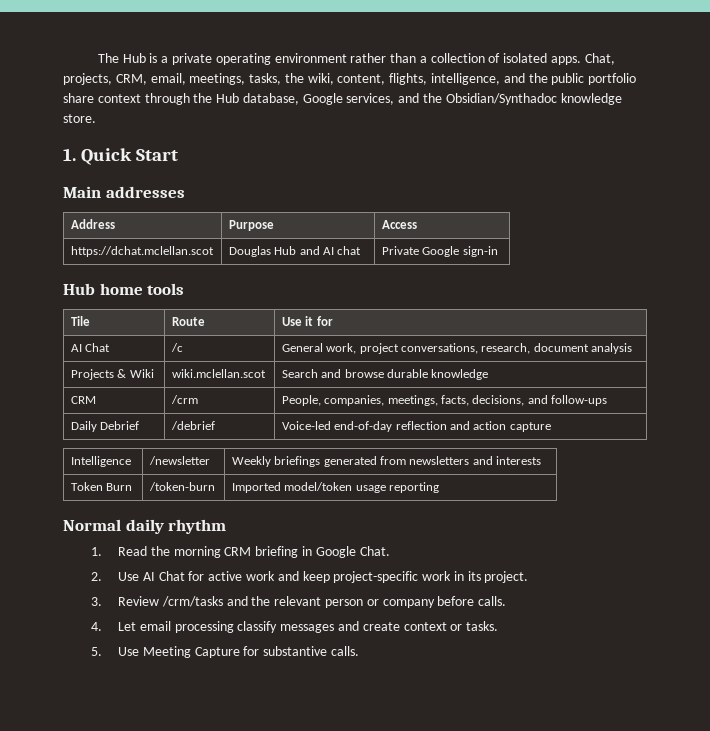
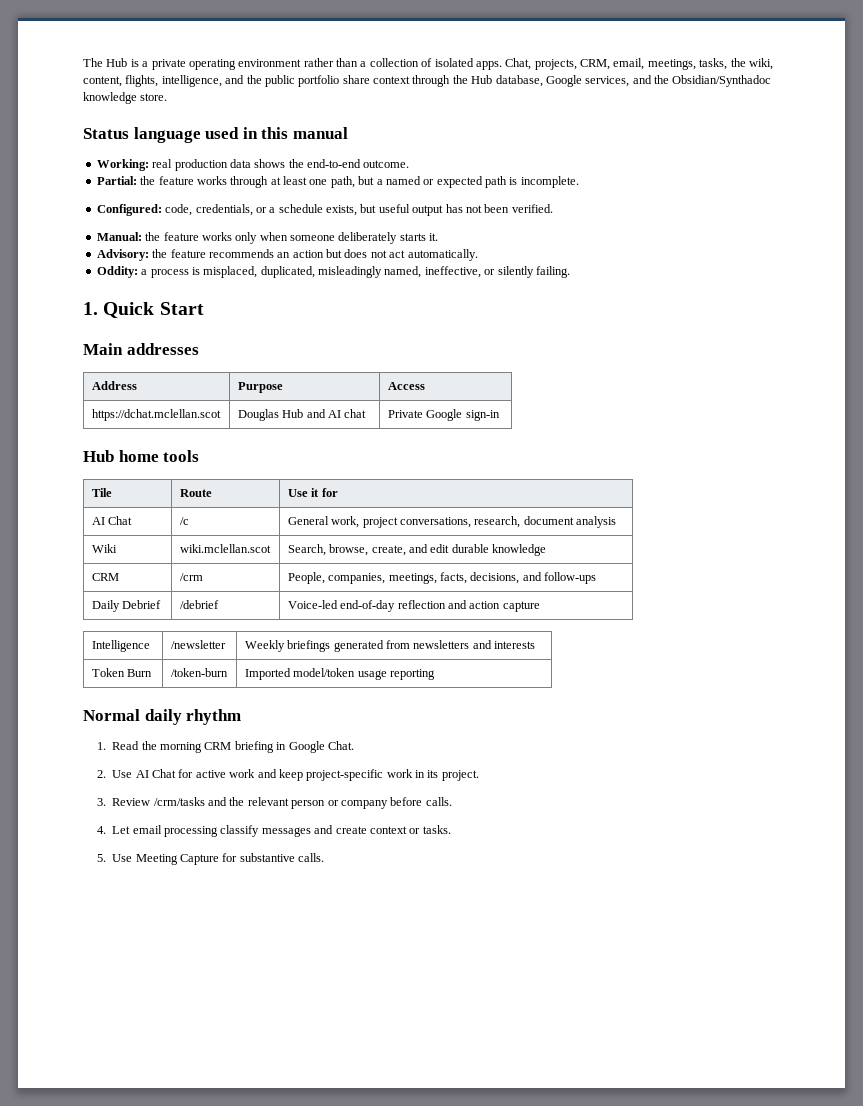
+ Status language used in this manual
+ Working: real production data shows the end-to-end outcome.
+ Partial: the feature works through at least one path, but a named or expected path is incomplete.
+ Configured: code, credentials, or a schedule exists, but useful output has not been verified.
+ Manual: the feature works only when someone deliberately starts it.
+ Advisory: the feature recommends an action but does not act automatically.
+ Oddity: a process is misplaced, duplicated, misleadingly named, ineffective, or silently failing.
- Projects & Wiki | wiki.mclellan.scot | Search and browse durable knowledge
+ Wiki | wiki.mclellan.scot | Search, browse, create, and edit durable knowledge

